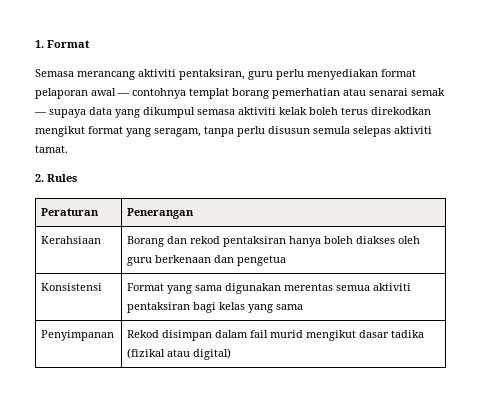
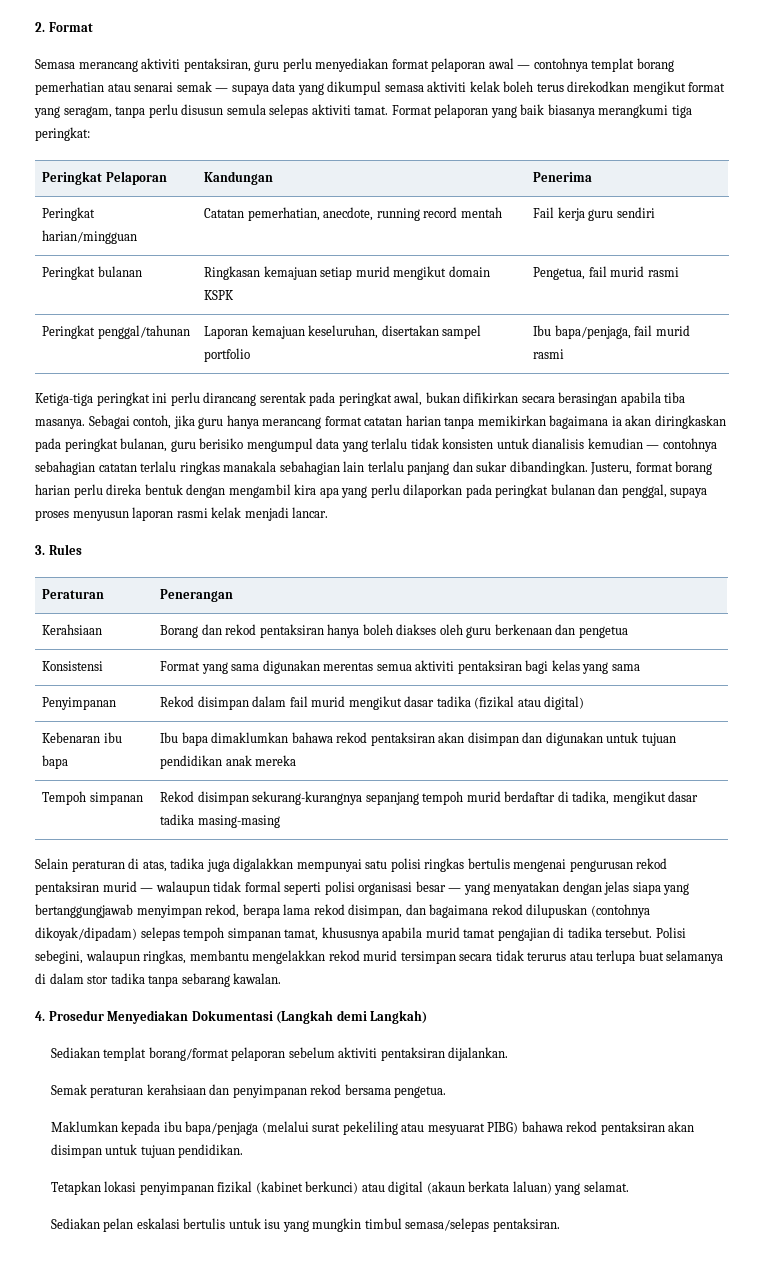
- 1. Format
+ 2. Format
- Semasa merancang aktiviti pentaksiran, guru perlu menyediakan format pelaporan awal — contohnya templat borang pemerhatian atau senarai semak — supaya data yang dikumpul semasa aktiviti kelak boleh terus direkodkan mengikut format yang seragam, tanpa perlu disusun semula selepas aktiviti tamat.
- 2. Rules
+ Semasa merancang aktiviti pentaksiran, guru perlu menyediakan format pelaporan awal — contohnya templat borang pemerhatian atau senarai semak — supaya data yang dikumpul semasa aktiviti kelak boleh terus direkodkan mengikut format yang seragam, tanpa perlu disusun semula selepas aktiviti tamat. Format pelaporan yang baik biasanya merangkumi tiga peringkat:
+ Peringkat Pelaporan | Kandungan | Penerima
+ Peringkat harian/mingguan | Catatan pemerhatian, anecdote, running record mentah | Fail kerja guru sendiri
+ Peringkat bulanan | Ringkasan kemajuan setiap murid mengikut domain KSPK | Pengetua, fail murid rasmi
+ Peringkat penggal/tahunan | Laporan kemajuan keseluruhan, disertakan sampel portfolio | Ibu bapa/penjaga, fail murid rasmi
+ Ketiga-tiga peringkat ini perlu dirancang serentak pada peringkat awal, bukan difikirkan secara berasingan apabila tiba masanya. Sebagai contoh, jika guru hanya merancang format catatan harian tanpa memikirkan bagaimana ia akan diringkaskan pada peringkat bulanan, guru berisiko mengumpul data yang terlalu tidak konsisten untuk dianalisis kemudian — contohnya sebahagian catatan terlalu ringkas manakala sebahagian lain terlalu panjang dan sukar dibandingkan. Justeru, format borang harian perlu direka bentuk dengan mengambil kira apa yang perlu dilaporkan pada peringkat bulanan dan penggal, supaya proses menyusun laporan rasmi kelak menjadi lancar.
+ 3. Rules
+ Kebenaran ibu bapa | Ibu bapa dimaklumkan bahawa rekod pentaksiran akan disimpan dan digunakan untuk tujuan pendidikan anak mereka
+ Tempoh simpanan | Rekod disimpan sekurang-kurangnya sepanjang tempoh murid berdaftar di tadika, mengikut dasar tadika masing-masing
+ Selain peraturan di atas, tadika juga digalakkan mempunyai satu polisi ringkas bertulis mengenai pengurusan rekod pentaksiran murid — walaupun tidak formal seperti polisi organisasi besar — yang menyatakan dengan jelas siapa yang bertanggungjawab menyimpan rekod, berapa lama rekod disimpan, dan bagaimana rekod dilupuskan (contohnya dikoyak/dipadam) selepas tempoh simpanan tamat, khususnya apabila murid tamat pengajian di tadika tersebut. Polisi sebegini, walaupun ringkas, membantu mengelakkan rekod murid tersimpan secara tidak terurus atau terlupa buat selamanya di dalam stor tadika tanpa sebarang kawalan.
+ 4. Prosedur Menyediakan Dokumentasi (Langkah demi Langkah)
+ Sediakan templat borang/format pelaporan sebelum aktiviti pentaksiran dijalankan.
+ Semak peraturan kerahsiaan dan penyimpanan rekod bersama pengetua.
+ Maklumkan kepada ibu bapa/penjaga (melalui surat pekeliling atau mesyuarat PIBG) bahawa rekod pentaksiran akan disimpan untuk tujuan pendidikan.
+ Tetapkan lokasi penyimpanan fizikal (kabinet berkunci) atau digital (akaun berkata laluan) yang selamat.
+ Sediakan pelan eskalasi bertulis untuk isu yang mungkin timbul semasa/selepas pentaksiran.

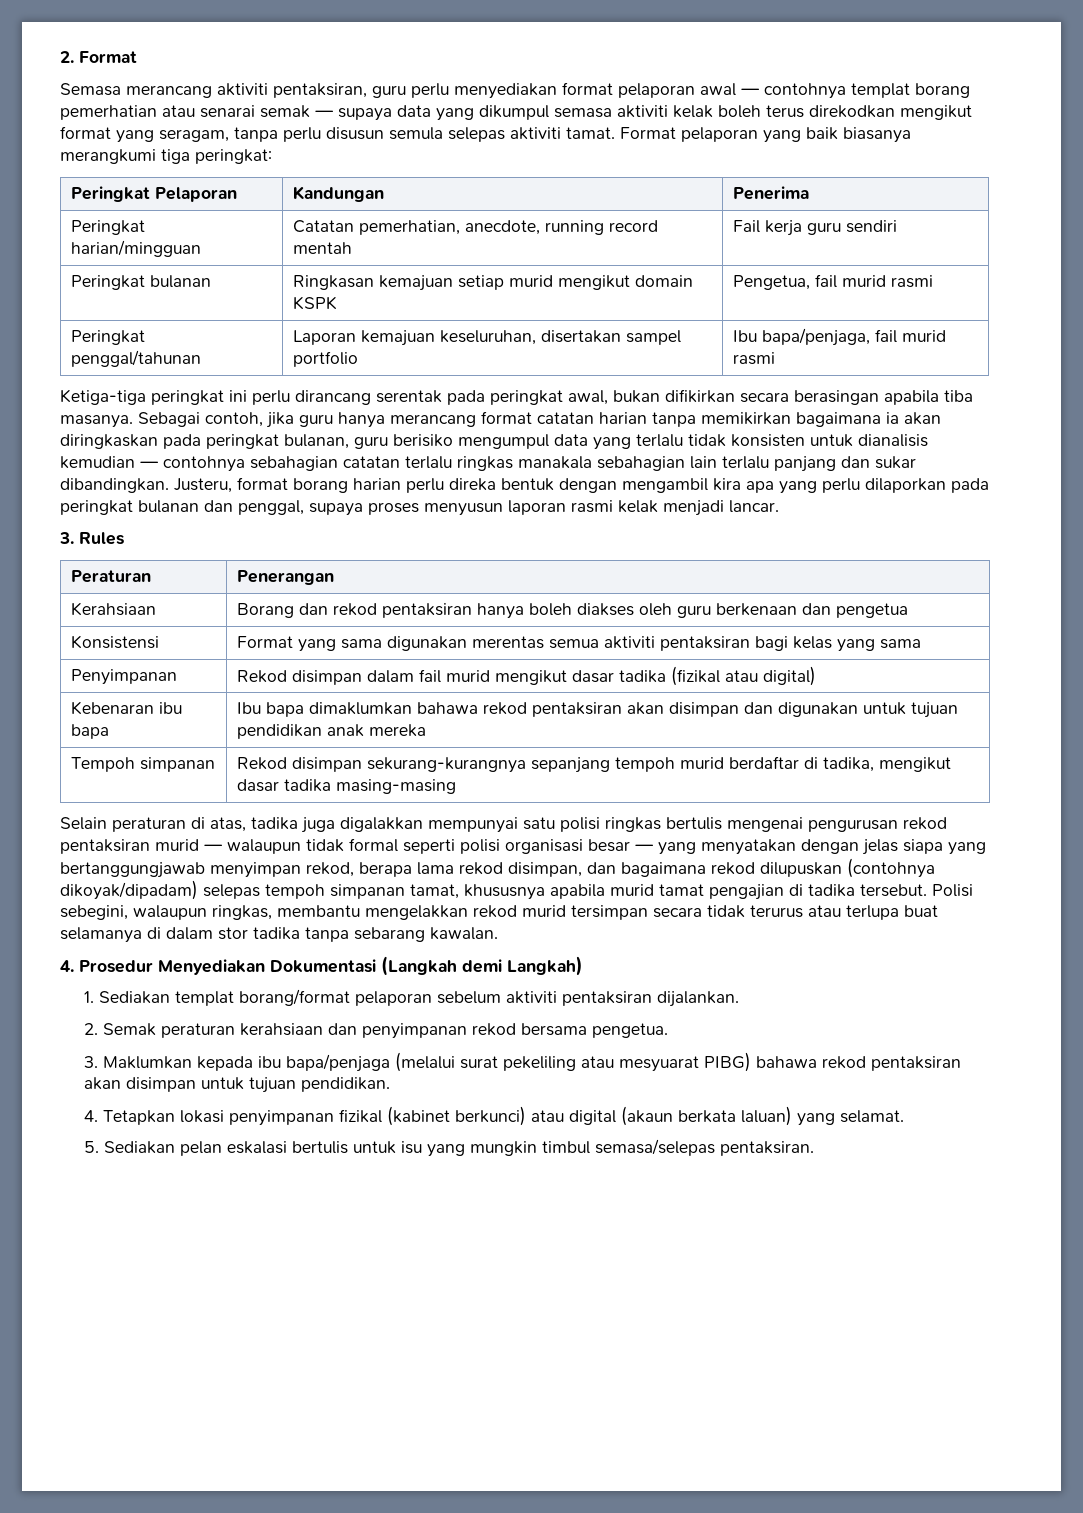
- Sediakan templat borang/format pelaporan sebelum aktiviti pentaksiran dijalankan.
+ 1. Sediakan templat borang/format pelaporan sebelum aktiviti pentaksiran dijalankan.
- Semak peraturan kerahsiaan dan penyimpanan rekod bersama pengetua.
+ 2. Semak peraturan kerahsiaan dan penyimpanan rekod bersama pengetua.
- Maklumkan kepada ibu bapa/penjaga (melalui surat pekeliling atau mesyuarat PIBG) bahawa rekod pentaksiran akan disimpan untuk tujuan pendidikan.
+ 3. Maklumkan kepada ibu bapa/penjaga (melalui surat pekeliling atau mesyuarat PIBG) bahawa rekod pentaksiran akan disimpan untuk tujuan pendidikan.
- Tetapkan lokasi penyimpanan fizikal (kabinet berkunci) atau digital (akaun berkata laluan) yang selamat.
+ 4. Tetapkan lokasi penyimpanan fizikal (kabinet berkunci) atau digital (akaun berkata laluan) yang selamat.
- Sediakan pelan eskalasi bertulis untuk isu yang mungkin timbul semasa/selepas pentaksiran.
+ 5. Sediakan pelan eskalasi bertulis untuk isu yang mungkin timbul semasa/selepas pentaksiran.

